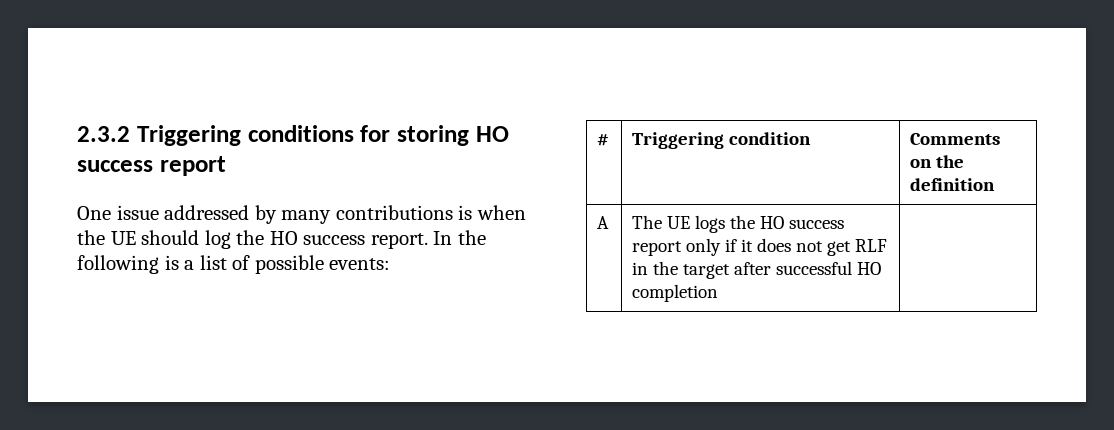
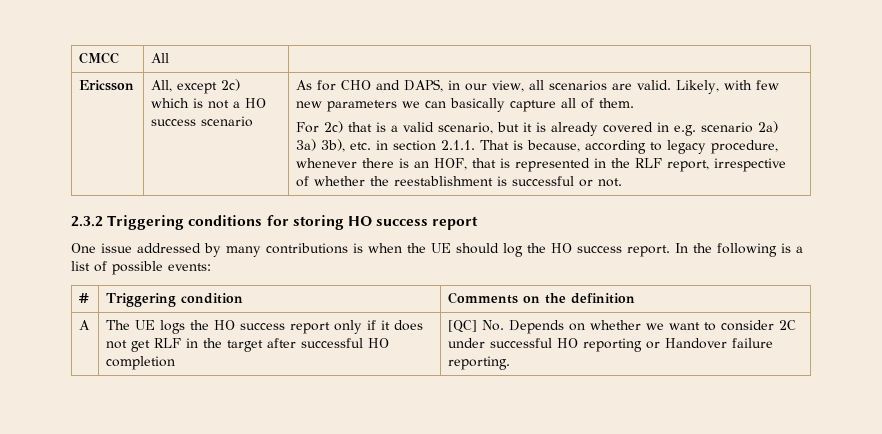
+ CMCC | All |
+ Ericsson | All, except 2c) which is not a HO success scenario | As for CHO and DAPS, in our view, all scenarios are valid. Likely, with few new parameters we can basically capture all of them.
+ For 2c) that is a valid scenario, but it is already covered in e.g. scenario 2a) 3a) 3b), etc. in section 2.1.1. That is because, according to legacy procedure, whenever there is an HOF, that is represented in the RLF report, irrespective of whether the reestablishment is successful or not.
- A | The UE logs the HO success report only if it does not get RLF in the target after successful HO completion |
+ A | The UE logs the HO success report only if it does not get RLF in the target after successful HO completion | [QC] No. Depends on whether we want to consider 2C under successful HO reporting or Handover failure reporting.

